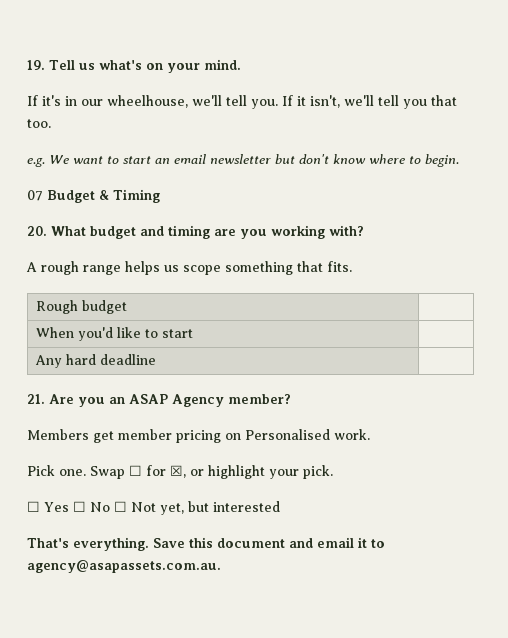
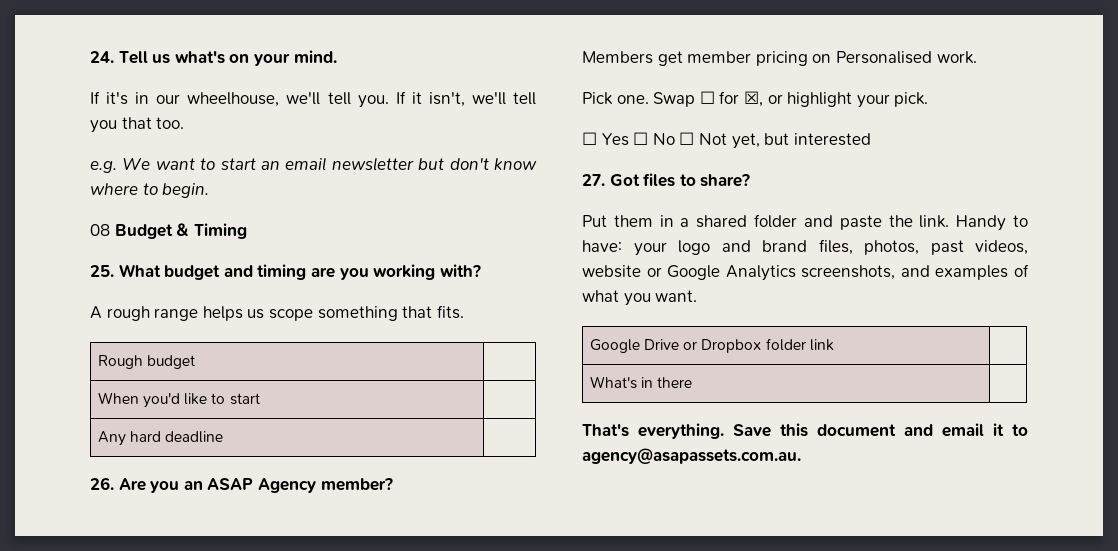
- 19. Tell us what's on your mind.
+ 24. Tell us what's on your mind.
- 07 Budget & Timing
+ 08 Budget & Timing
- 20. What budget and timing are you working with?
+ 25. What budget and timing are you working with?
- 21. Are you an ASAP Agency member?
+ 26. Are you an ASAP Agency member?
+ 27. Got files to share?
+ Put them in a shared folder and paste the link. Handy to have: your logo and brand files, photos, past videos, website or Google Analytics screenshots, and examples of what you want.
+ Google Drive or Dropbox folder link |
+ What's in there |

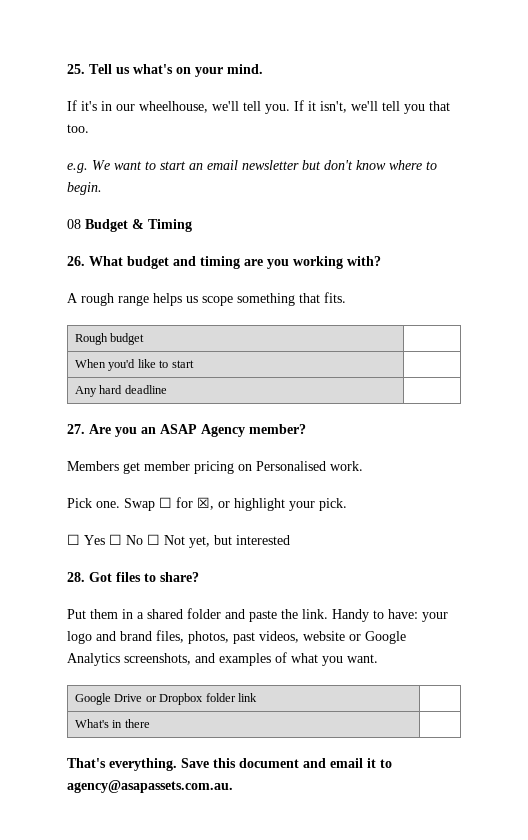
- 24. Tell us what's on your mind.
+ 25. Tell us what's on your mind.
- 25. What budget and timing are you working with?
+ 26. What budget and timing are you working with?
- 26. Are you an ASAP Agency member?
+ 27. Are you an ASAP Agency member?
- 27. Got files to share?
+ 28. Got files to share?

